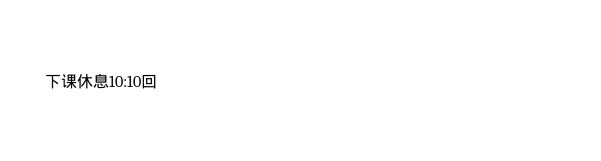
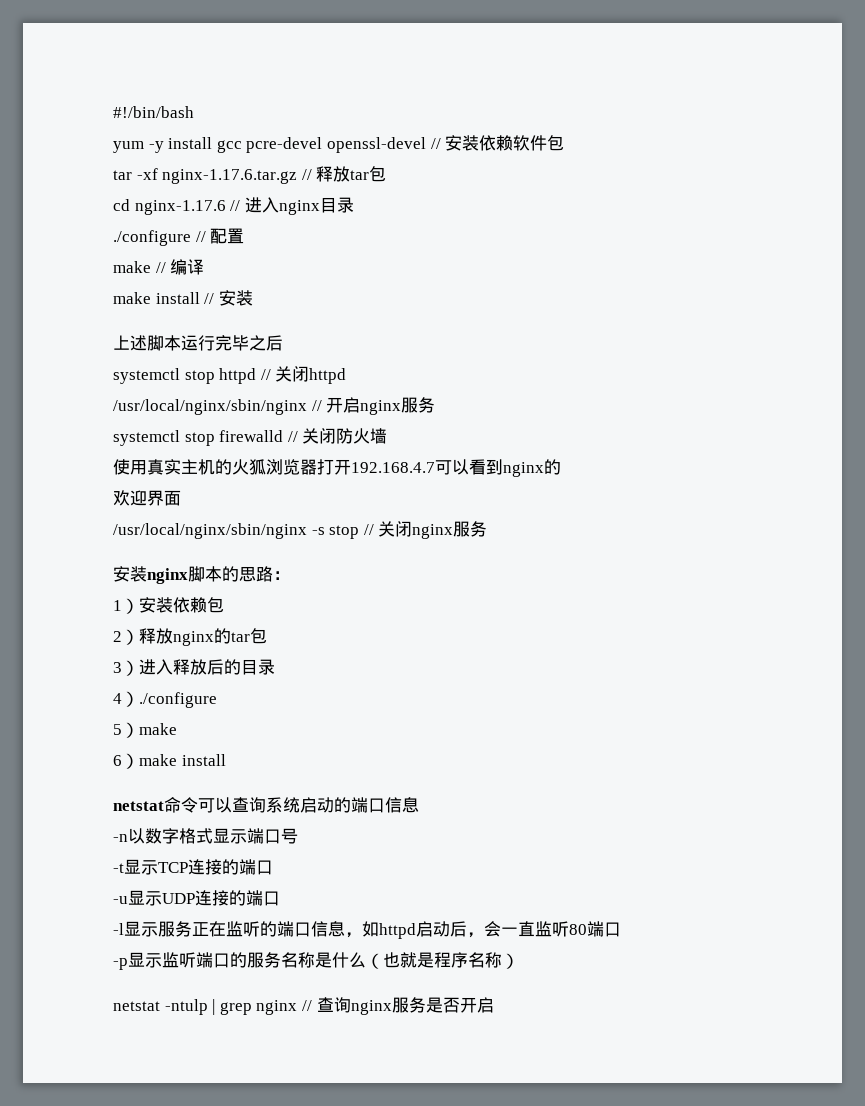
- 下课休息10:10回
+ #!/bin/bash
+ yum -y install gcc pcre-devel openssl-devel // 安装依赖软件包
+ tar -xf nginx-1.17.6.tar.gz // 释放tar包
+ cd nginx-1.17.6 // 进入nginx目录
+ ./configure // 配置
+ make // 编译
+ make install // 安装
+ 上述脚本运行完毕之后
+ systemctl stop httpd // 关闭httpd
+ /usr/local/nginx/sbin/nginx // 开启nginx服务
+ systemctl stop firewalld // 关闭防火墙
+ 使用真实主机的火狐浏览器打开192.168.4.7可以看到nginx的
+ 欢迎界面
+ /usr/local/nginx/sbin/nginx -s stop // 关闭nginx服务
+ 安装nginx脚本的思路：
+ 1）安装依赖包
+ 2）释放nginx的tar包
+ 3）进入释放后的目录
+ 4）./configure
+ 5）make
+ 6）make install
+ netstat命令可以查询系统启动的端口信息
+ -n以数字格式显示端口号
+ -t显示TCP连接的端口
+ -u显示UDP连接的端口
+ -l显示服务正在监听的端口信息，如httpd启动后，会一直监听80端口
+ -p显示监听端口的服务名称是什么（也就是程序名称）
+ netstat -ntulp | grep nginx // 查询nginx服务是否开启

